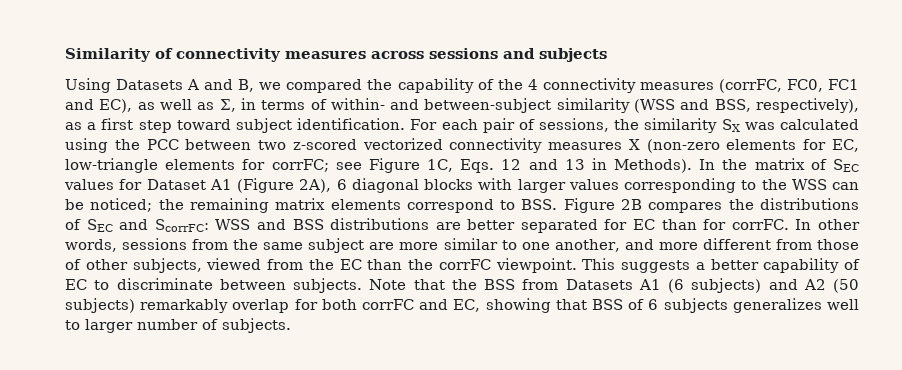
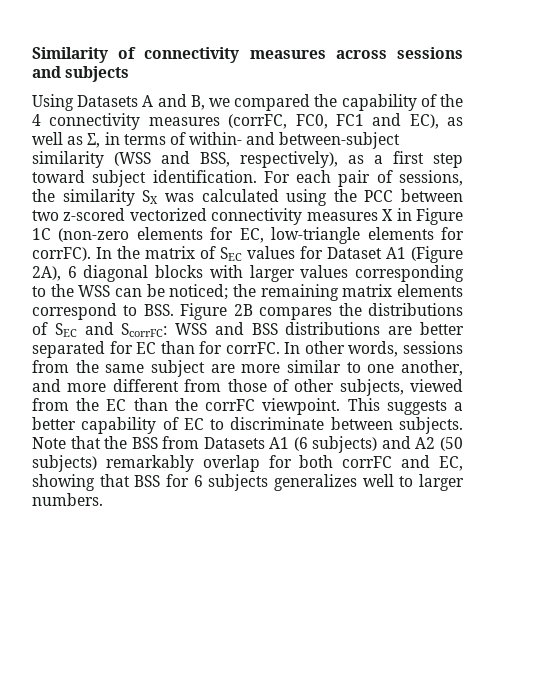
- For each pair of sessions, the similarity SX was calculated using the PCC between two z-scored vectorized connectivity measures X (non-zero elements for EC, low-triangle elements for corrFC; see Figure 1C, Eqs. 12 and 13 in Methods).
+ For each pair of sessions, the similarity SX was calculated using the PCC between two z-scored vectorized connectivity measures X in Figure 1C (non-zero elements for EC, low-triangle elements for corrFC).
- Note that the BSS from Datasets A1 (6 subjects) and A2 (50 subjects) remarkably overlap for both corrFC and EC, showing that BSS of 6 subjects generalizes well to larger number of subjects.
+ Note that the BSS from Datasets A1 (6 subjects) and A2 (50 subjects) remarkably overlap for both corrFC and EC, showing that BSS for 6 subjects generalizes well to larger numbers.

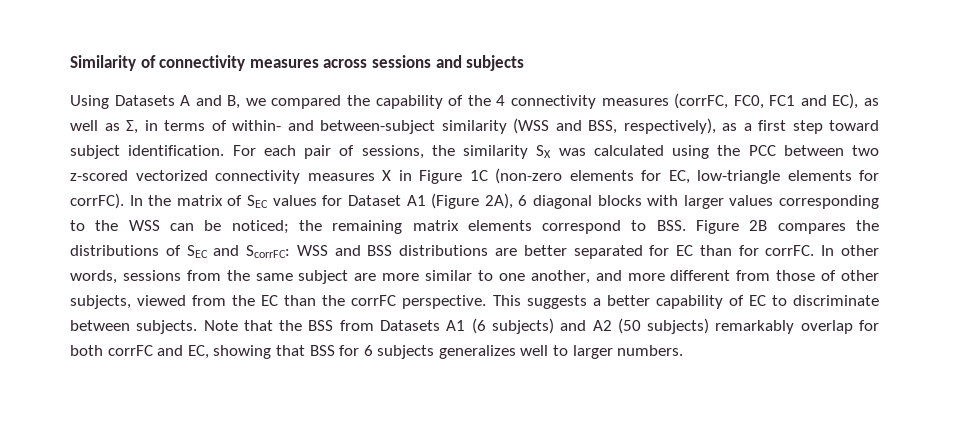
- In other words, sessions from the same subject are more similar to one another, and more different from those of other subjects, viewed from the EC than the corrFC viewpoint.
+ In other words, sessions from the same subject are more similar to one another, and more different from those of other subjects, viewed from the EC than the corrFC perspective.

